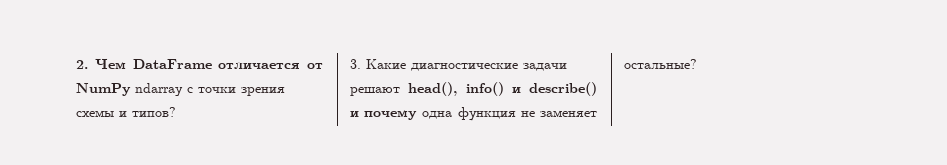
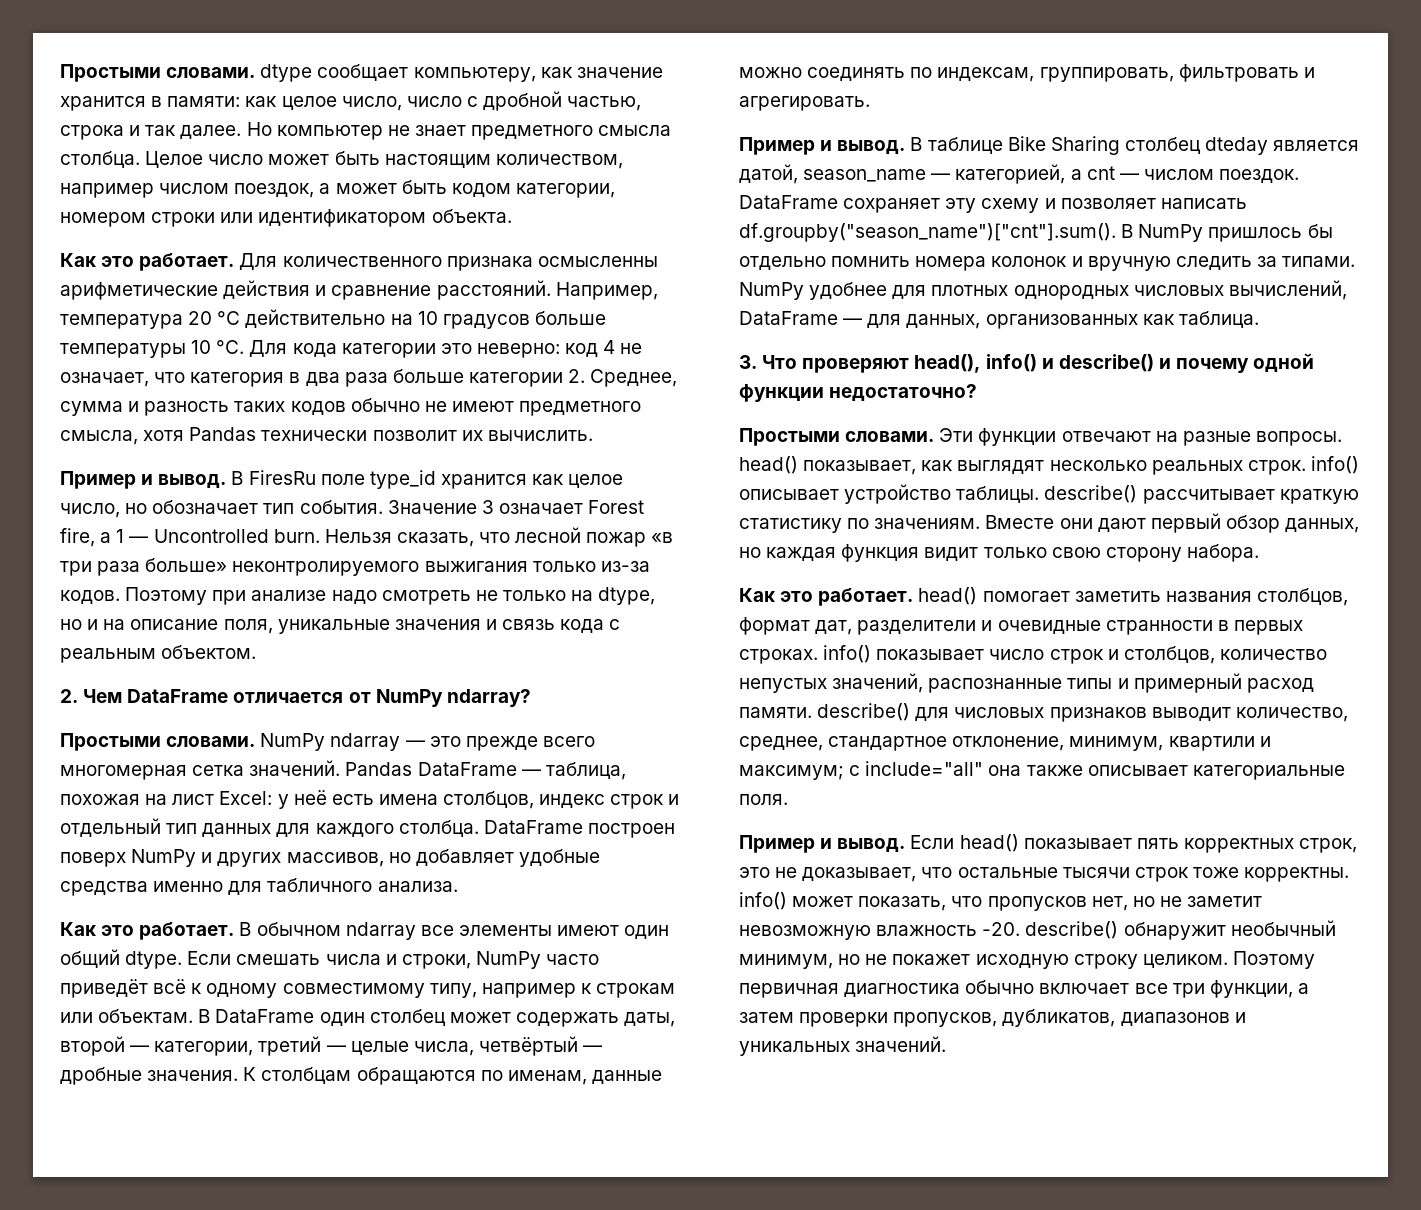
+ Простыми словами. dtype сообщает компьютеру, как значение хранится в памяти: как целое число, число с дробной частью, строка и так далее. Но компьютер не знает предметного смысла столбца. Целое число может быть настоящим количеством, например числом поездок, а может быть кодом категории, номером строки или идентификатором объекта.
+ Как это работает. Для количественного признака осмысленны арифметические действия и сравнение расстояний. Например, температура 20 °C действительно на 10 градусов больше температуры 10 °C. Для кода категории это неверно: код 4 не означает, что категория в два раза больше категории 2. Среднее, сумма и разность таких кодов обычно не имеют предметного смысла, хотя Pandas технически позволит их вычислить.
+ Пример и вывод. В FiresRu поле type_id хранится как целое число, но обозначает тип события. Значение 3 означает Forest fire, а 1 — Uncontrolled burn. Нельзя сказать, что лесной пожар «в три раза больше» неконтролируемого выжигания только из-за кодов. Поэтому при анализе надо смотреть не только на dtype, но и на описание поля, уникальные значения и связь кода с реальным объектом.
- 2. Чем DataFrame отличается от NumPy ndarray с точки зрения схемы и типов?
- 3. Какие диагностические задачи решают head(), info() и describe() и почему одна функция не заменяет остальные?
+ 2. Чем DataFrame отличается от NumPy ndarray?
+ Простыми словами. NumPy ndarray — это прежде всего многомерная сетка значений. Pandas DataFrame — таблица, похожая на лист Excel: у неё есть имена столбцов, индекс строк и отдельный тип данных для каждого столбца. DataFrame построен поверх NumPy и других массивов, но добавляет удобные средства именно для табличного анализа.
+ Как это работает. В обычном ndarray все элементы имеют один общий dtype. Если смешать числа и строки, NumPy часто приведёт всё к одному совместимому типу, например к строкам или объектам. В DataFrame один столбец может содержать даты, второй — категории, третий — целые числа, четвёртый — дробные значения. К столбцам обращаются по именам, данные можно соединять по индексам, группировать, фильтровать и агрегировать.
+ Пример и вывод. В таблице Bike Sharing столбец dteday является датой, season_name — категорией, а cnt — числом поездок. DataFrame сохраняет эту схему и позволяет написать df.groupby("season_name")["cnt"].sum(). В NumPy пришлось бы отдельно помнить номера колонок и вручную следить за типами. NumPy удобнее для плотных однородных числовых вычислений, DataFrame — для данных, организованных как таблица.
+ 3. Что проверяют head(), info() и describe() и почему одной функции недостаточно?
+ Простыми словами. Эти функции отвечают на разные вопросы. head() показывает, как выглядят несколько реальных строк. info() описывает устройство таблицы. describe() рассчитывает краткую статистику по значениям. Вместе они дают первый обзор данных, но каждая функция видит только свою сторону набора.
+ Как это работает. head() помогает заметить названия столбцов, формат дат, разделители и очевидные странности в первых строках. info() показывает число строк и столбцов, количество непустых значений, распознанные типы и примерный расход памяти. describe() для числовых признаков выводит количество, среднее, стандартное отклонение, минимум, квартили и максимум; с include="all" она также описывает категориальные поля.
+ Пример и вывод. Если head() показывает пять корректных строк, это не доказывает, что остальные тысячи строк тоже корректны. info() может показать, что пропусков нет, но не заметит невозможную влажность -20. describe() обнаружит необычный минимум, но не покажет исходную строку целиком. Поэтому первичная диагностика обычно включает все три функции, а затем проверки пропусков, дубликатов, диапазонов и уникальных значений.

